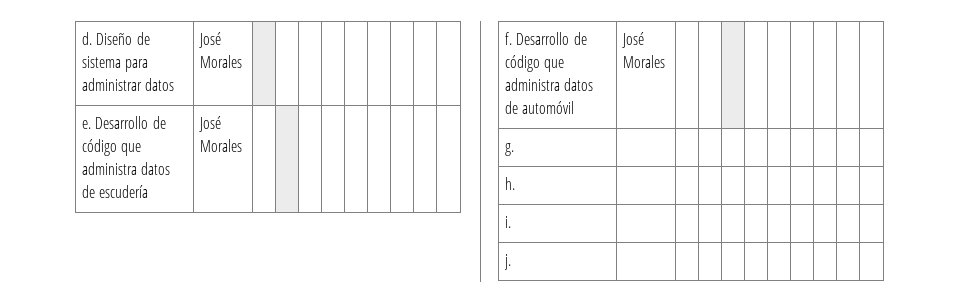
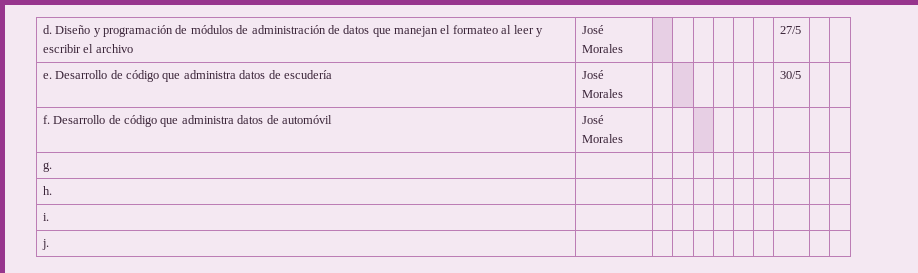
- d. Diseño de sistema para administrar datos | José Morales | | | | | | | | |
+ d. Diseño y programación de módulos de administración de datos que manejan el formateo al leer y escribir el archivo | José Morales | | | | | | | 27/5 | |
- e. Desarrollo de código que administra datos de escudería | José Morales | | | | | | | | |
+ e. Desarrollo de código que administra datos de escudería | José Morales | | | | | | | 30/5 | |

